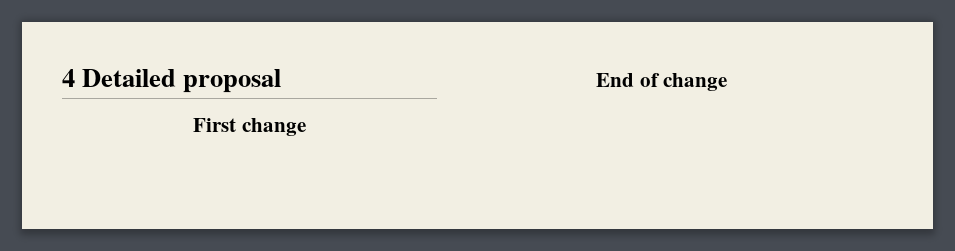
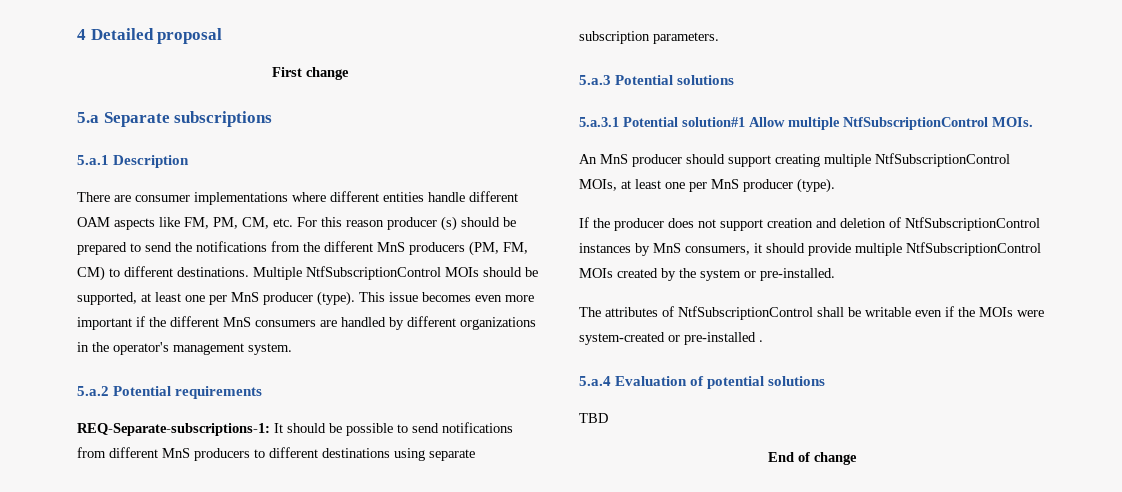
+ 5.a Separate subscriptions
+ 5.a.1 Description
+ There are consumer implementations where different entities handle different OAM aspects like FM, PM, CM, etc. For this reason producer (s) should be prepared to send the notifications from the different MnS producers (PM, FM, CM) to different destinations. Multiple NtfSubscriptionControl MOIs should be supported, at least one per MnS producer (type). This issue becomes even more important if the different MnS consumers are handled by different organizations in the operator's management system.
+ 5.a.2 Potential requirements
+ REQ-Separate-subscriptions-1: It should be possible to send notifications from different MnS producers to different destinations using separate subscription parameters.
+ 5.a.3 Potential solutions
+ 5.a.3.1 Potential solution#1 Allow multiple NtfSubscriptionControl MOIs.
+ An MnS producer should support creating multiple NtfSubscriptionControl MOIs, at least one per MnS producer (type).
+ If the producer does not support creation and deletion of NtfSubscriptionControl instances by MnS consumers, it should provide multiple NtfSubscriptionControl MOIs created by the system or pre-installed.
+ The attributes of NtfSubscriptionControl shall be writable even if the MOIs were system-created or pre-installed .
+ 5.a.4 Evaluation of potential solutions
+ TBD

